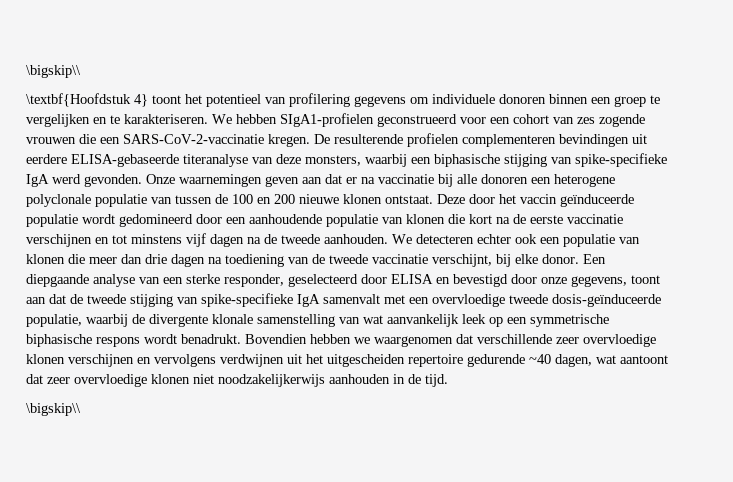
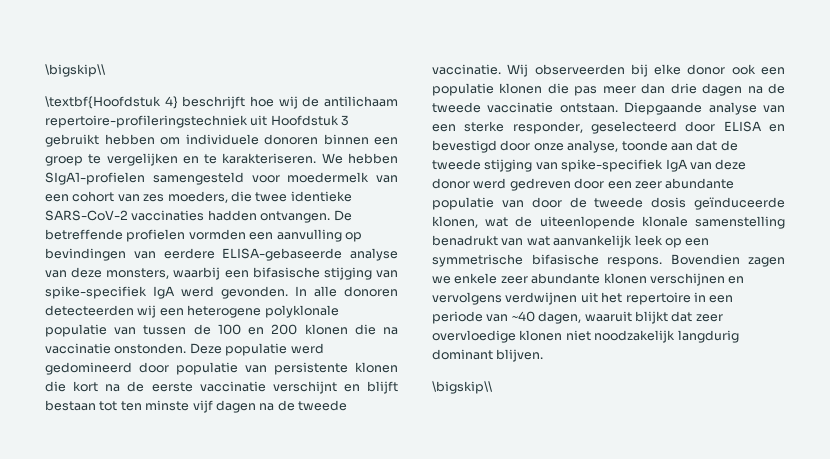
- \textbf{Hoofdstuk 4} toont het potentieel van profilering gegevens om individuele donoren binnen een groep te vergelijken en te karakteriseren.
+ \textbf{Hoofdstuk 4} beschrijft hoe wij de antilichaam repertoire-profileringstechniek uit Hoofdstuk 3 gebruikt hebben om individuele donoren binnen een groep te vergelijken en te karakteriseren.
- We hebben SIgA1-profielen geconstrueerd voor een cohort van zes zogende vrouwen die een SARS-CoV-2-vaccinatie kregen. De resulterende profielen complementeren bevindingen uit eerdere ELISA-gebaseerde titeranalyse van deze monsters, waarbij een biphasische stijging van spike-specifieke IgA werd gevonden.
+ We hebben SIgA1-profielen samengesteld voor moedermelk van een cohort van zes moeders, die twee identieke SARS-CoV-2 vaccinaties hadden ontvangen. De betreffende profielen vormden een aanvulling op bevindingen van eerdere ELISA-gebaseerde analyse van deze monsters, waarbij een bifasische stijging van spike-specifiek IgA werd gevonden.
- Onze waarnemingen geven aan dat er na vaccinatie bij alle donoren een heterogene polyclonale populatie van tussen de 100 en 200 nieuwe klonen ontstaat. Deze door het vaccin geïnduceerde populatie wordt gedomineerd door een aanhoudende populatie van klonen die kort na de eerste vaccinatie verschijnen en tot minstens vijf dagen na de tweede aanhouden. We detecteren echter ook een populatie van klonen die meer dan drie dagen na toediening van de tweede vaccinatie verschijnt, bij elke donor. Een diepgaande analyse van een sterke responder, geselecteerd door ELISA en bevestigd door onze gegevens, toont aan dat de tweede stijging van spike-specifieke IgA samenvalt met een overvloedige tweede dosis-geïnduceerde populatie, waarbij de divergente klonale samenstelling van wat aanvankelijk leek op een symmetrische biphasische respons wordt benadrukt. Bovendien hebben we waargenomen dat verschillende zeer overvloedige klonen verschijnen en vervolgens verdwijnen uit het uitgescheiden repertoire gedurende ~40 dagen, wat aantoont dat zeer overvloedige klonen niet noodzakelijkerwijs aanhouden in de tijd.
+ In alle donoren detecteerden wij een heterogene polyklonale populatie van tussen de 100 en 200 klonen die na vaccinatie onstonden. Deze populatie werd gedomineerd door populatie van persistente klonen die kort na de eerste vaccinatie verschijnt en blijft bestaan tot ten minste vijf dagen na de tweede vaccinatie. Wij observeerden bij elke donor ook een populatie klonen die pas meer dan drie dagen na de tweede vaccinatie ontstaan. Diepgaande analyse van een sterke responder, geselecteerd door ELISA en bevestigd door onze analyse, toonde aan dat de tweede stijging van spike-specifiek IgA van deze donor werd gedreven door een zeer abundante populatie van door de tweede dosis geïnduceerde klonen, wat de uiteenlopende klonale samenstelling benadrukt van wat aanvankelijk leek op een symmetrische bifasische respons. Bovendien zagen we enkele zeer abundante klonen verschijnen en vervolgens verdwijnen uit het repertoire in een periode van ~40 dagen, waaruit blijkt dat zeer overvloedige klonen niet noodzakelijk langdurig dominant blijven.

